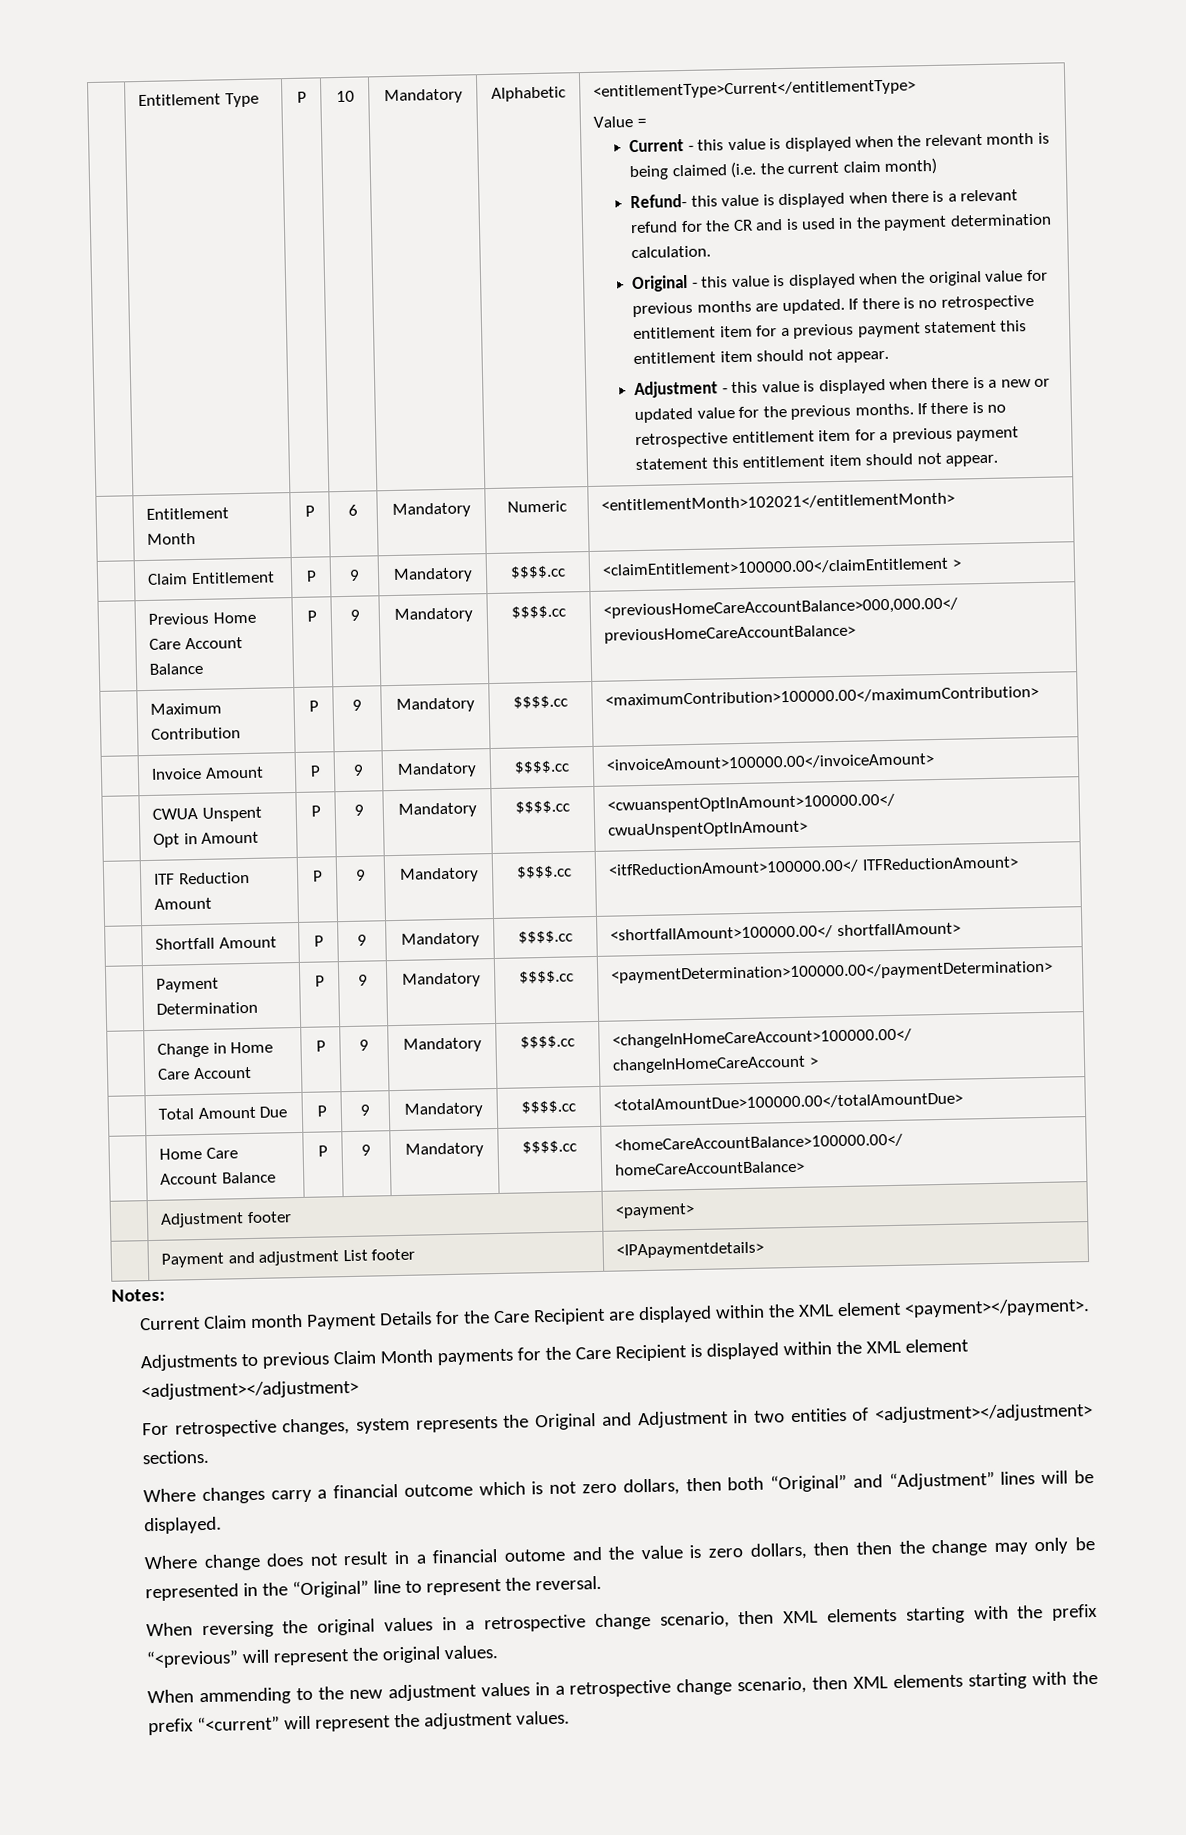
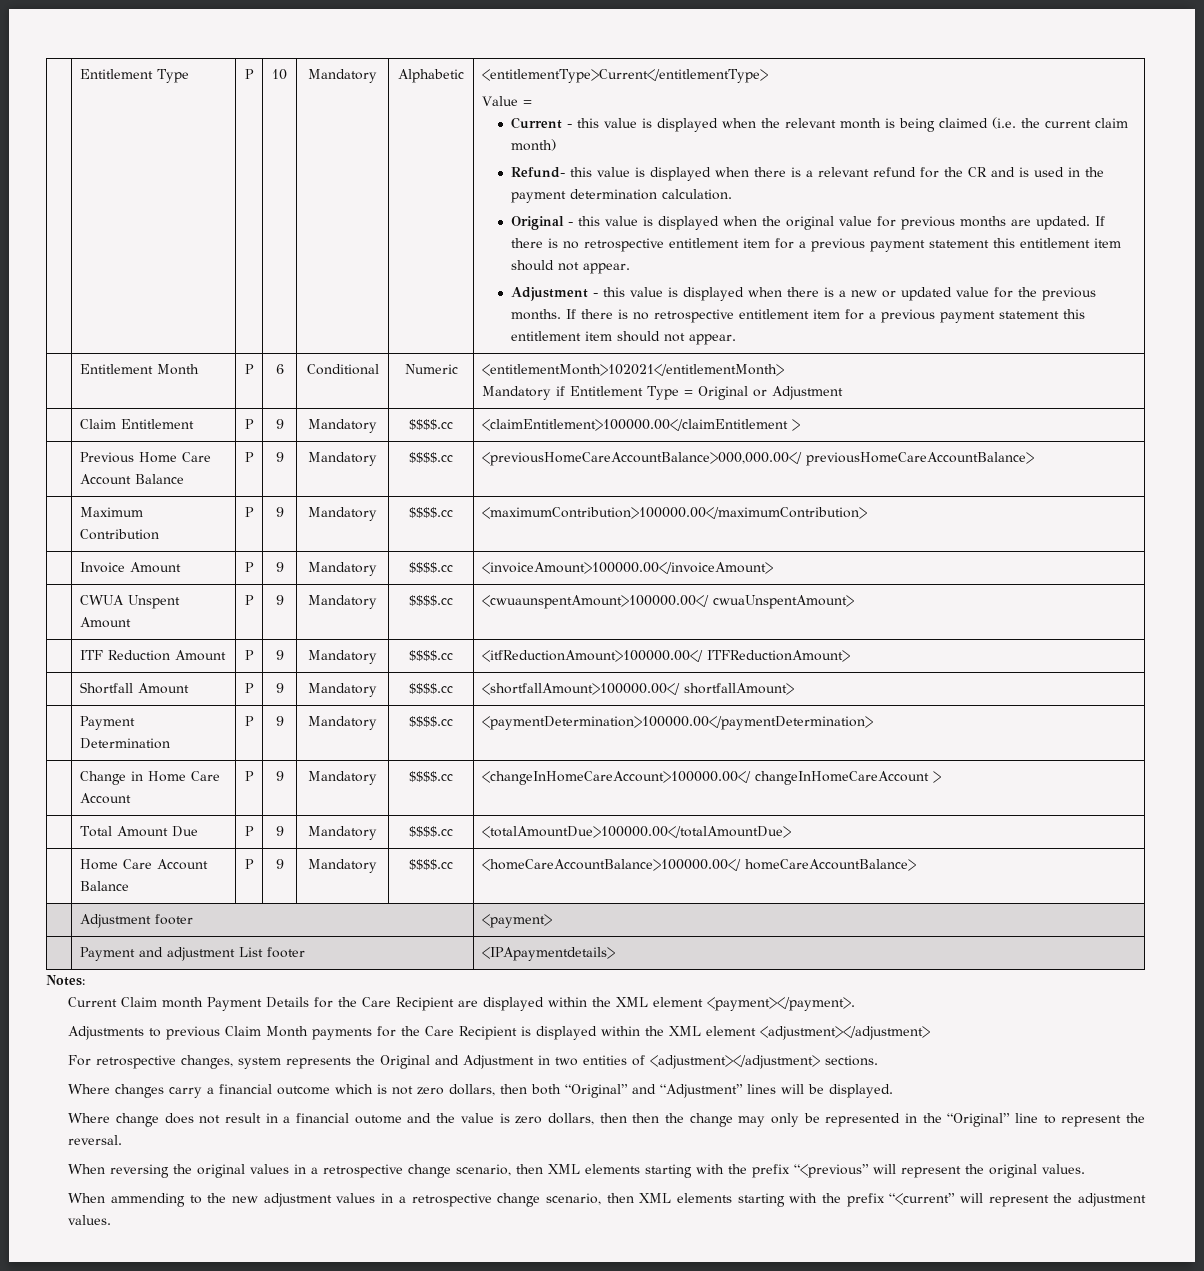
- | Entitlement Month | P | 6 | Mandatory | Numeric | <entitlementMonth>102021</entitlementMonth>
+ | Entitlement Month | P | 6 | Conditional | Numeric | <entitlementMonth>102021</entitlementMonth>
+ Mandatory if Entitlement Type = Original or Adjustment
- | CWUA Unspent Opt in Amount | P | 9 | Mandatory | $$$$.cc | <cwuanspentOptInAmount>100000.00</ cwuaUnspentOptInAmount>
+ | CWUA Unspent Amount | P | 9 | Mandatory | $$$$.cc | <cwuaunspentAmount>100000.00</ cwuaUnspentAmount>

